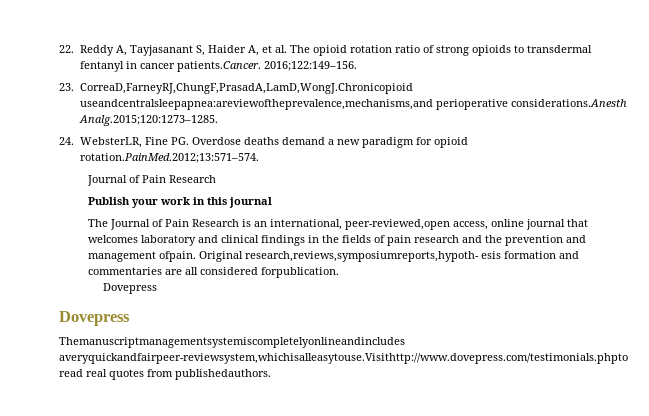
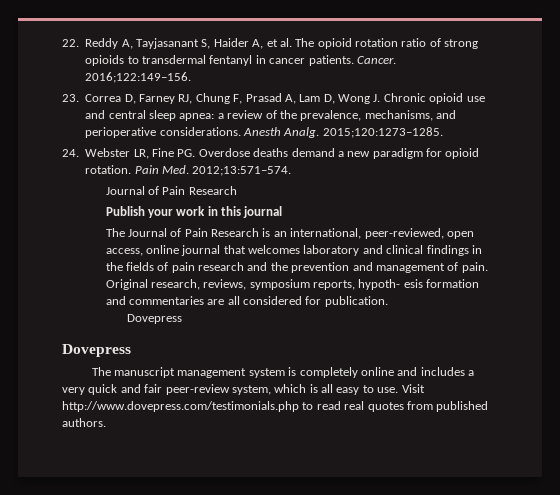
- 22. Reddy A, Tayjasanant S, Haider A, et al. The opioid rotation ratio of strong opioids to transdermal fentanyl in cancer patients.Cancer. 2016;122:149–156.
+ 22. Reddy A, Tayjasanant S, Haider A, et al. The opioid rotation ratio of strong opioids to transdermal fentanyl in cancer patients. Cancer. 2016;122:149–156.
- 23. CorreaD,FarneyRJ,ChungF,PrasadA,LamD,WongJ.Chronicopioid useandcentralsleepapnea:areviewoftheprevalence,mechanisms,and perioperative considerations.Anesth Analg.2015;120:1273–1285.
+ 23. Correa D, Farney RJ, Chung F, Prasad A, Lam D, Wong J. Chronic opioid use and central sleep apnea: a review of the prevalence, mechanisms, and perioperative considerations. Anesth Analg. 2015;120:1273–1285.
- 24. WebsterLR, Fine PG. Overdose deaths demand a new paradigm for opioid rotation.PainMed.2012;13:571–574.
+ 24. Webster LR, Fine PG. Overdose deaths demand a new paradigm for opioid rotation. Pain Med. 2012;13:571–574.
- The Journal of Pain Research is an international, peer-reviewed,open access, online journal that welcomes laboratory and clinical findings in the fields of pain research and the prevention and management ofpain. Original research,reviews,symposiumreports,hypoth- esis formation and commentaries are all considered forpublication.
+ The Journal of Pain Research is an international, peer-reviewed, open access, online journal that welcomes laboratory and clinical findings in the fields of pain research and the prevention and management of pain. Original research, reviews, symposium reports, hypoth- esis formation and commentaries are all considered for publication.
- Themanuscriptmanagementsystemiscompletelyonlineandincludes averyquickandfairpeer-reviewsystem,whichisalleasytouse.Visithttp://www.dovepress.com/testimonials.phpto read real quotes from publishedauthors.
+ The manuscript management system is completely online and includes a very quick and fair peer-review system, which is all easy to use. Visit http://www.dovepress.com/testimonials.php to read real quotes from published authors.

